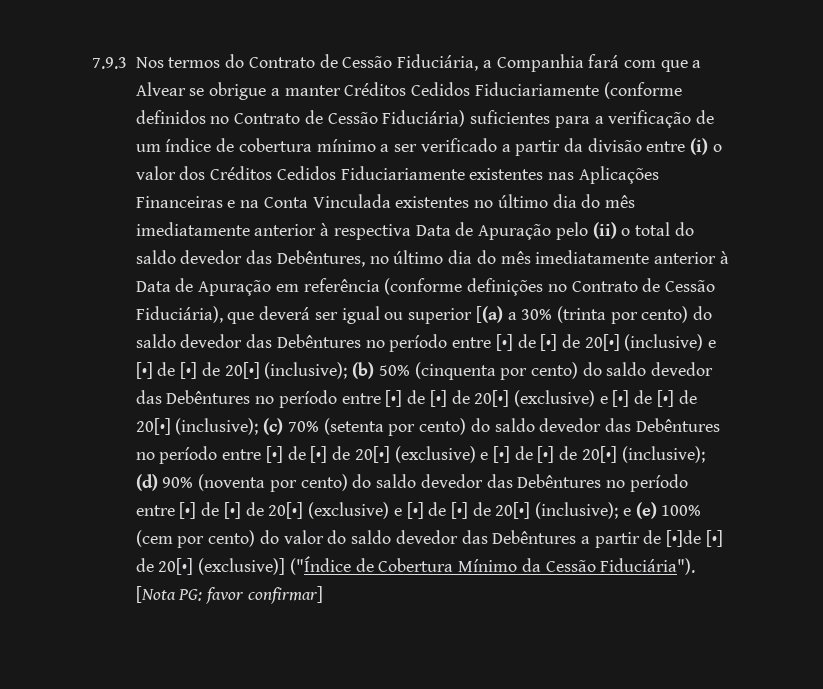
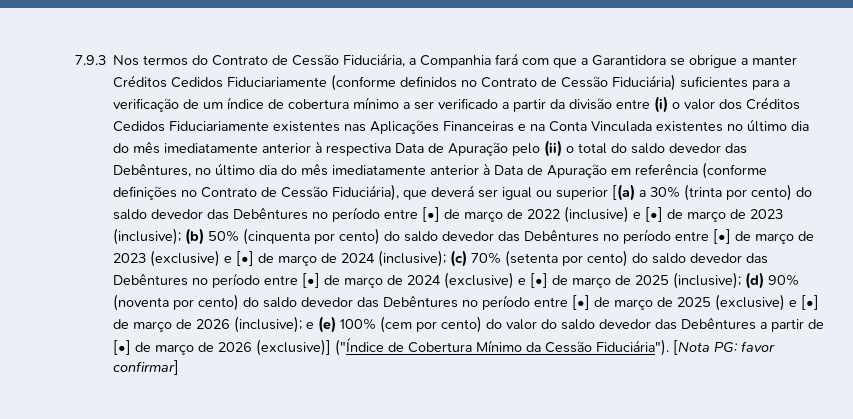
- 7.9.3 Nos termos do Contrato de Cessão Fiduciária, a Companhia fará com que a Alvear se obrigue a manter Créditos Cedidos Fiduciariamente (conforme definidos no Contrato de Cessão Fiduciária) suficientes para a verificação de um índice de cobertura mínimo a ser verificado a partir da divisão entre (i) o valor dos Créditos Cedidos Fiduciariamente existentes nas Aplicações Financeiras e na Conta Vinculada existentes no último dia do mês imediatamente anterior à respectiva Data de Apuração pelo (ii) o total do saldo devedor das Debêntures, no último dia do mês imediatamente anterior à Data de Apuração em referência (conforme definições no Contrato de Cessão Fiduciária), que deverá ser igual ou superior [(a) a 30% (trinta por cento) do saldo devedor das Debêntures no período entre [•] de [•] de 20[•] (inclusive) e [•] de [•] de 20[•] (inclusive);
+ 7.9.3 Nos termos do Contrato de Cessão Fiduciária, a Companhia fará com que a Garantidora se obrigue a manter Créditos Cedidos Fiduciariamente (conforme definidos no Contrato de Cessão Fiduciária) suficientes para a verificação de um índice de cobertura mínimo a ser verificado a partir da divisão entre (i) o valor dos Créditos Cedidos Fiduciariamente existentes nas Aplicações Financeiras e na Conta Vinculada existentes no último dia do mês imediatamente anterior à respectiva Data de Apuração pelo (ii) o total do saldo devedor das Debêntures, no último dia do mês imediatamente anterior à Data de Apuração em referência (conforme definições no Contrato de Cessão Fiduciária), que deverá ser igual ou superior [(a) a 30% (trinta por cento) do saldo devedor das Debêntures no período entre [•] de março de 2022 (inclusive) e [•] de março de 2023 (inclusive);
- (b) 50% (cinquenta por cento) do saldo devedor das Debêntures no período entre [•] de [•] de 20[•] (exclusive) e [•] de [•] de 20[•] (inclusive);
+ (b) 50% (cinquenta por cento) do saldo devedor das Debêntures no período entre [•] de março de 2023 (exclusive) e [•] de março de 2024 (inclusive);
- (c) 70% (setenta por cento) do saldo devedor das Debêntures no período entre [•] de [•] de 20[•] (exclusive) e [•] de [•] de 20[•] (inclusive);
+ (c) 70% (setenta por cento) do saldo devedor das Debêntures no período entre [•] de março de 2024 (exclusive) e [•] de março de 2025 (inclusive);
- (d) 90% (noventa por cento) do saldo devedor das Debêntures no período entre [•] de [•] de 20[•] (exclusive) e [•] de [•] de 20[•] (inclusive);
+ (d) 90% (noventa por cento) do saldo devedor das Debêntures no período entre [•] de março de 2025 (exclusive) e [•] de março de 2026 (inclusive);
- e (e) 100% (cem por cento) do valor do saldo devedor das Debêntures a partir de [•]de [•] de 20[•] (exclusive)] ("Índice de Cobertura Mínimo da Cessão Fiduciária").
+ e (e) 100% (cem por cento) do valor do saldo devedor das Debêntures a partir de [•] de março de 2026 (exclusive)] ("Índice de Cobertura Mínimo da Cessão Fiduciária").

